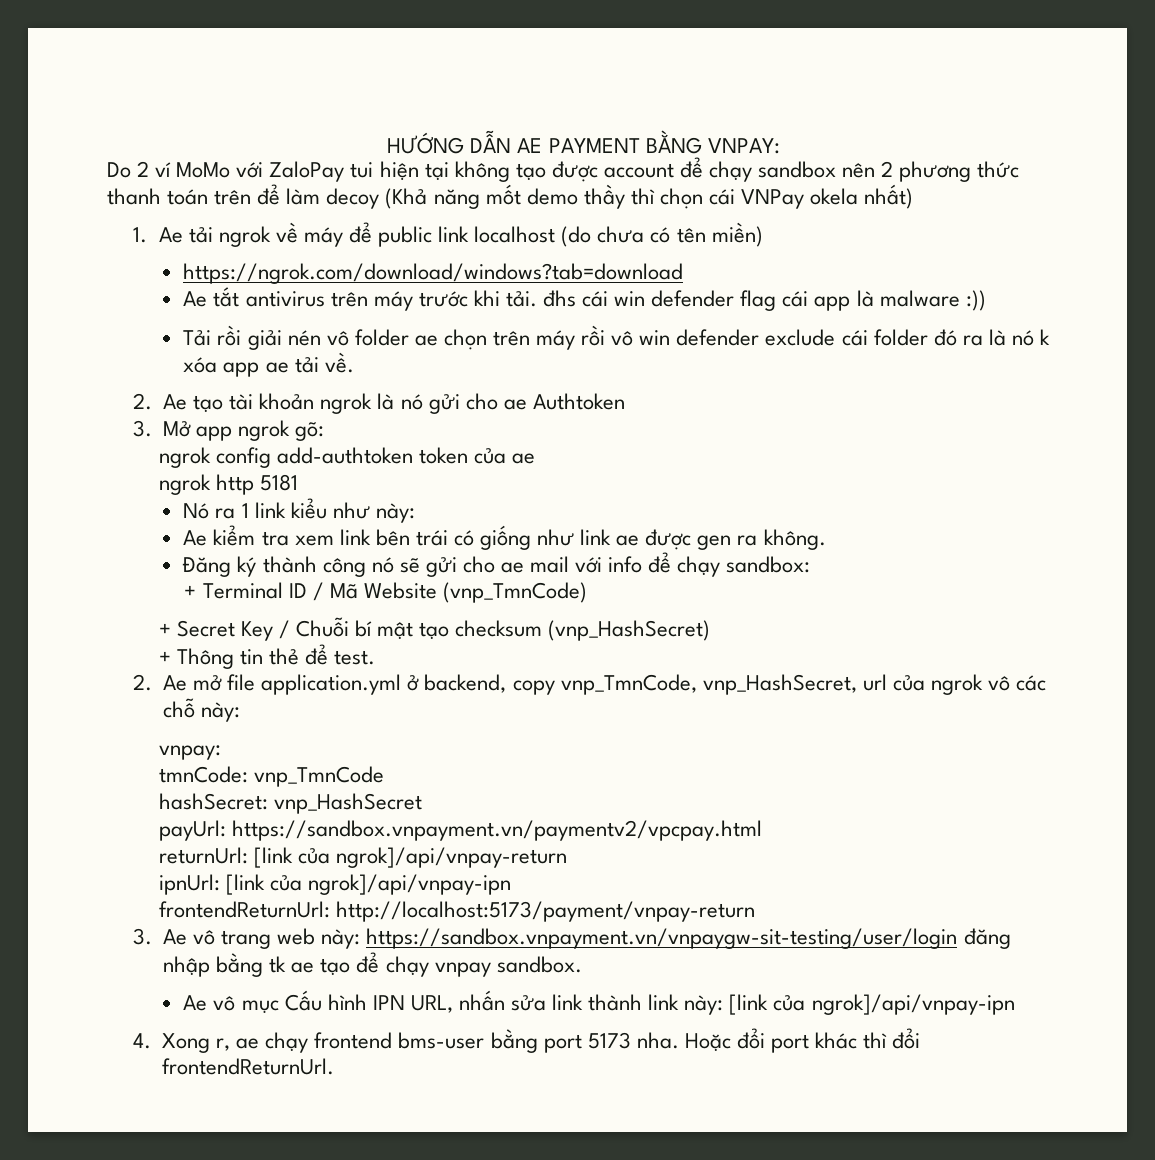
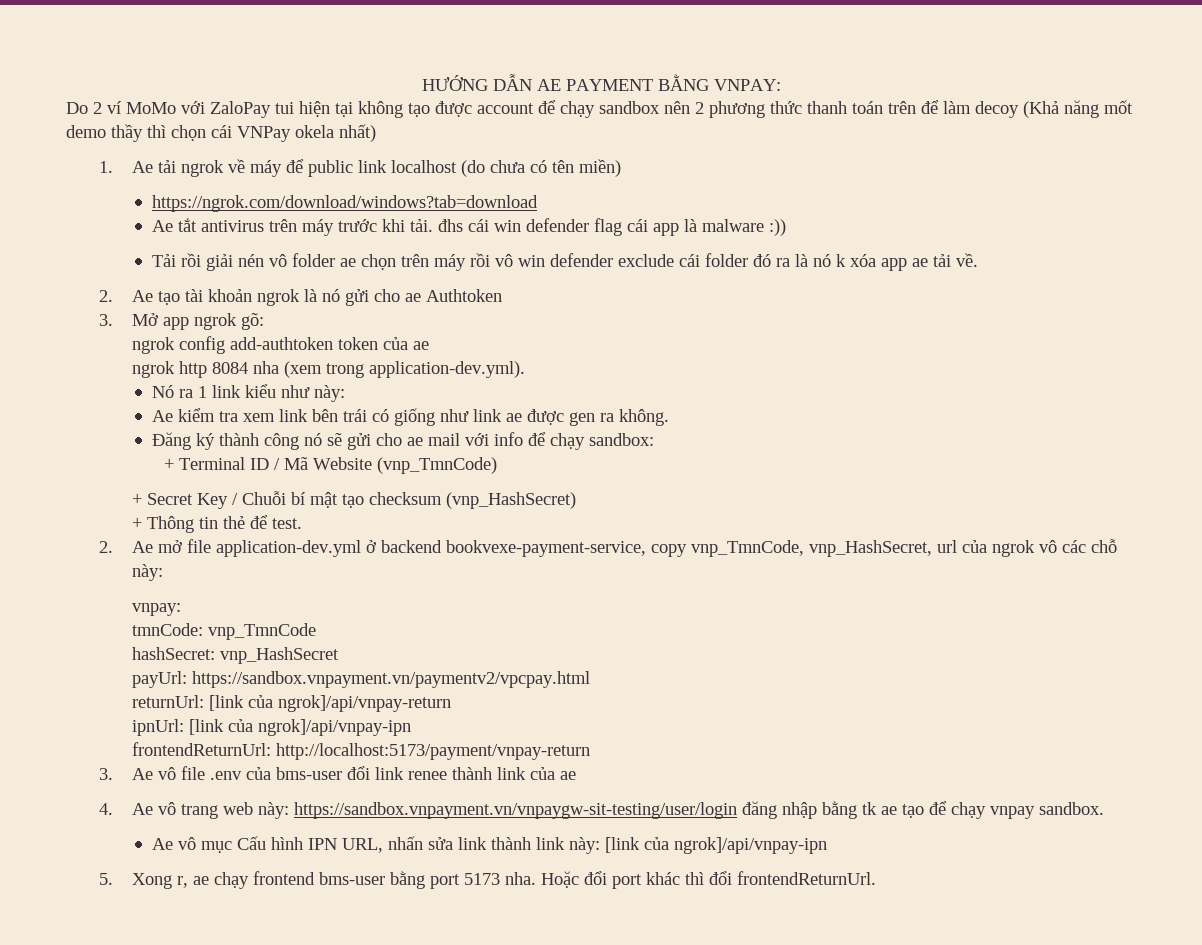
- ngrok http 5181
+ ngrok http 8084 nha (xem trong application-dev.yml).
- 2. Ae mở file application.yml ở backend, copy vnp_TmnCode, vnp_HashSecret, url của ngrok vô các chỗ này:
+ 2. Ae mở file application-dev.yml ở backend bookvexe-payment-service, copy vnp_TmnCode, vnp_HashSecret, url của ngrok vô các chỗ này:
- 3. Ae vô trang web này: https://sandbox.vnpayment.vn/vnpaygw-sit-testing/user/login đăng nhập bằng tk ae tạo để chạy vnpay sandbox.
+ 3. Ae vô file .env của bms-user đổi link renee thành link của ae
+ 4. Ae vô trang web này: https://sandbox.vnpayment.vn/vnpaygw-sit-testing/user/login đăng nhập bằng tk ae tạo để chạy vnpay sandbox.
- 4. Xong r, ae chạy frontend bms-user bằng port 5173 nha.
+ 5. Xong r, ae chạy frontend bms-user bằng port 5173 nha.

